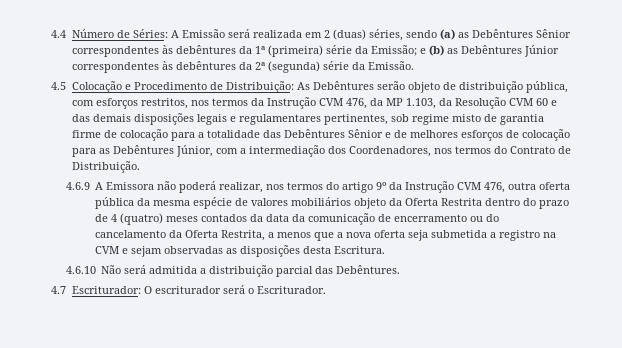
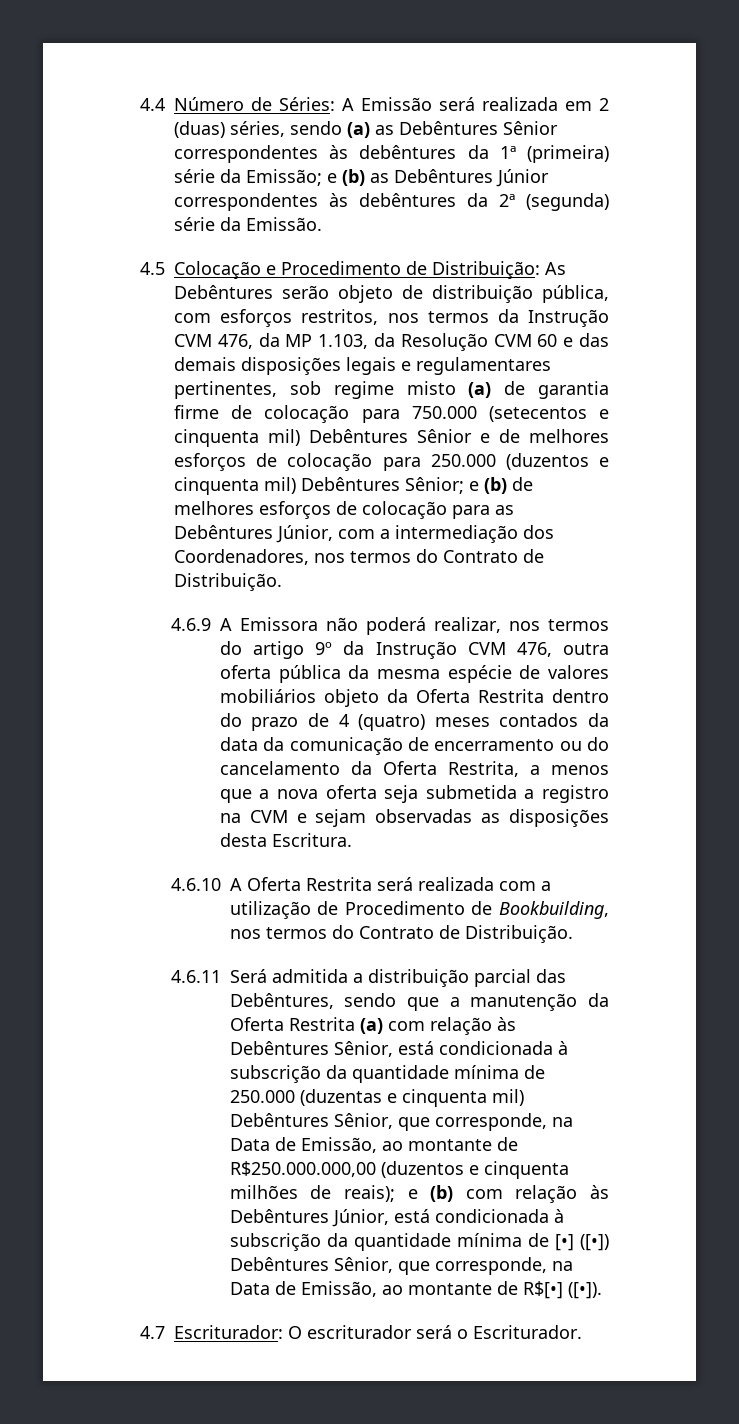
- As Debêntures serão objeto de distribuição pública, com esforços restritos, nos termos da Instrução CVM 476, da MP 1.103, da Resolução CVM 60 e das demais disposições legais e regulamentares pertinentes, sob regime misto de garantia firme de colocação para a totalidade das Debêntures Sênior e de melhores esforços de colocação para as Debêntures Júnior, com a intermediação dos Coordenadores, nos termos do Contrato de Distribuição.
+ As Debêntures serão objeto de distribuição pública, com esforços restritos, nos termos da Instrução CVM 476, da MP 1.103, da Resolução CVM 60 e das demais disposições legais e regulamentares pertinentes, sob regime misto (a) de garantia firme de colocação para 750.000 (setecentos e cinquenta mil) Debêntures Sênior e de melhores esforços de colocação para 250.000 (duzentos e cinquenta mil) Debêntures Sênior; e (b) de melhores esforços de colocação para as Debêntures Júnior, com a intermediação dos Coordenadores, nos termos do Contrato de Distribuição.
- 4.6.10 Não será admitida a distribuição parcial das Debêntures.
+ 4.6.10 A Oferta Restrita será realizada com a utilização de Procedimento de Bookbuilding, nos termos do Contrato de Distribuição.
+ 4.6.11 Será admitida a distribuição parcial das Debêntures, sendo que a manutenção da Oferta Restrita (a) com relação às Debêntures Sênior, está condicionada à subscrição da quantidade mínima de 250.000 (duzentas e cinquenta mil) Debêntures Sênior, que corresponde, na Data de Emissão, ao montante de R$250.000.000,00 (duzentos e cinquenta milhões de reais); e (b) com relação às Debêntures Júnior, está condicionada à subscrição da quantidade mínima de [•] ([•]) Debêntures Sênior, que corresponde, na Data de Emissão, ao montante de R$[•] ([•]).

